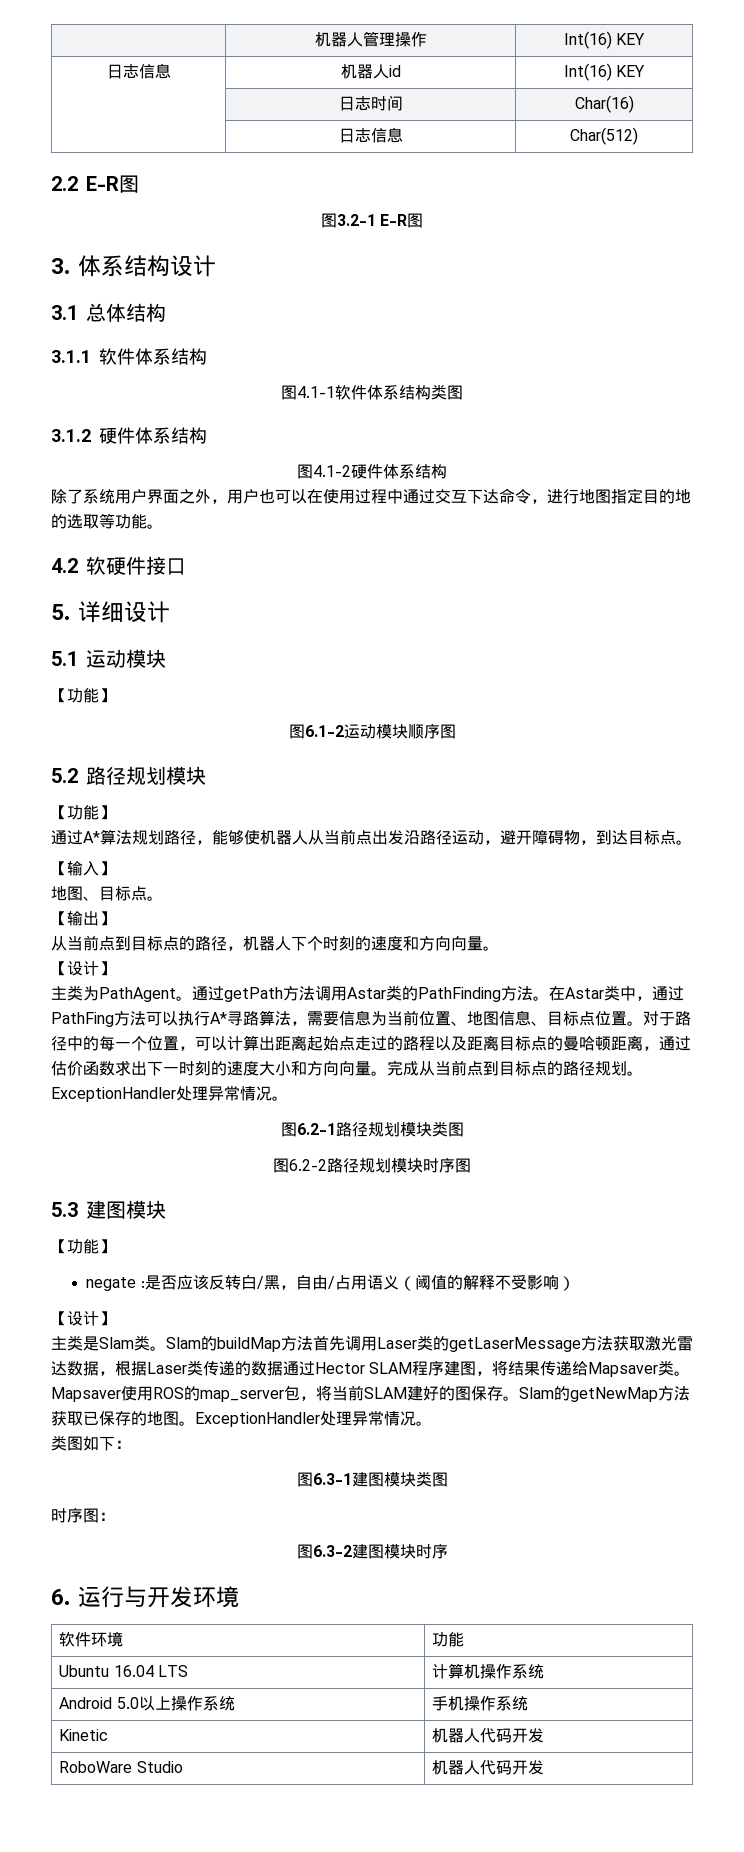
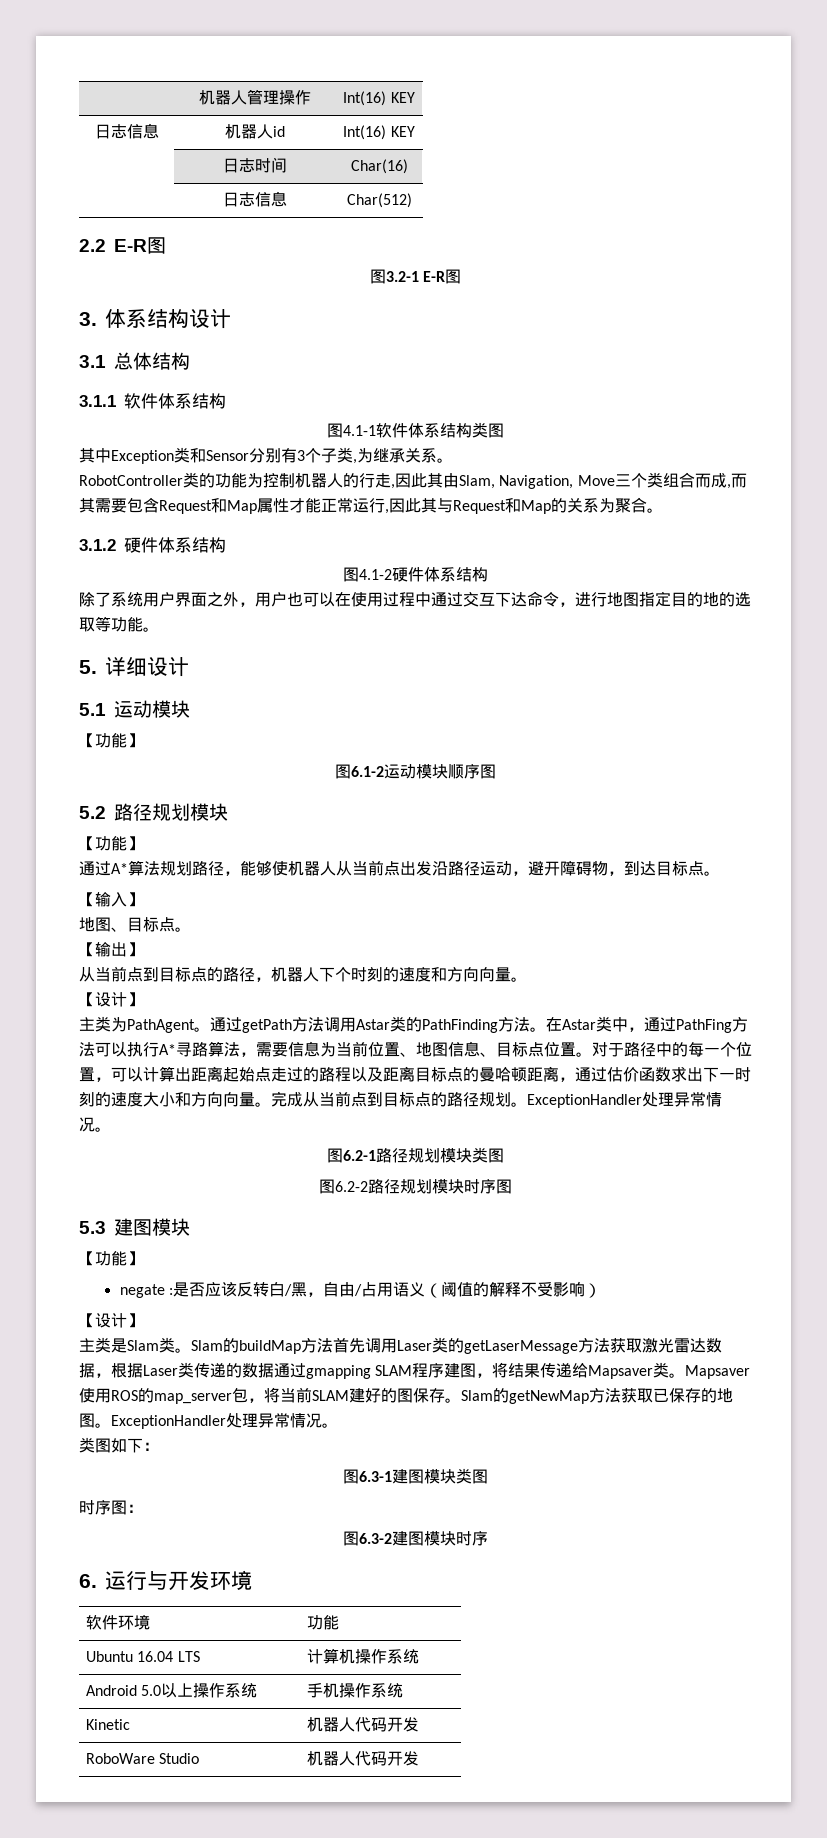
+ 其中Exception类和Sensor分别有3个子类,为继承关系。
+ RobotController类的功能为控制机器人的行走,因此其由Slam, Navigation, Move三个类组合而成,而其需要包含Request和Map属性才能正常运行,因此其与Request和Map的关系为聚合。
- 4.2软硬件接口
- Slam的buildMap方法首先调用Laser类的getLaserMessage方法获取激光雷达数据，根据Laser类传递的数据通过Hector SLAM程序建图，将结果传递给Mapsaver类。
+ Slam的buildMap方法首先调用Laser类的getLaserMessage方法获取激光雷达数据，根据Laser类传递的数据通过gmapping SLAM程序建图，将结果传递给Mapsaver类。

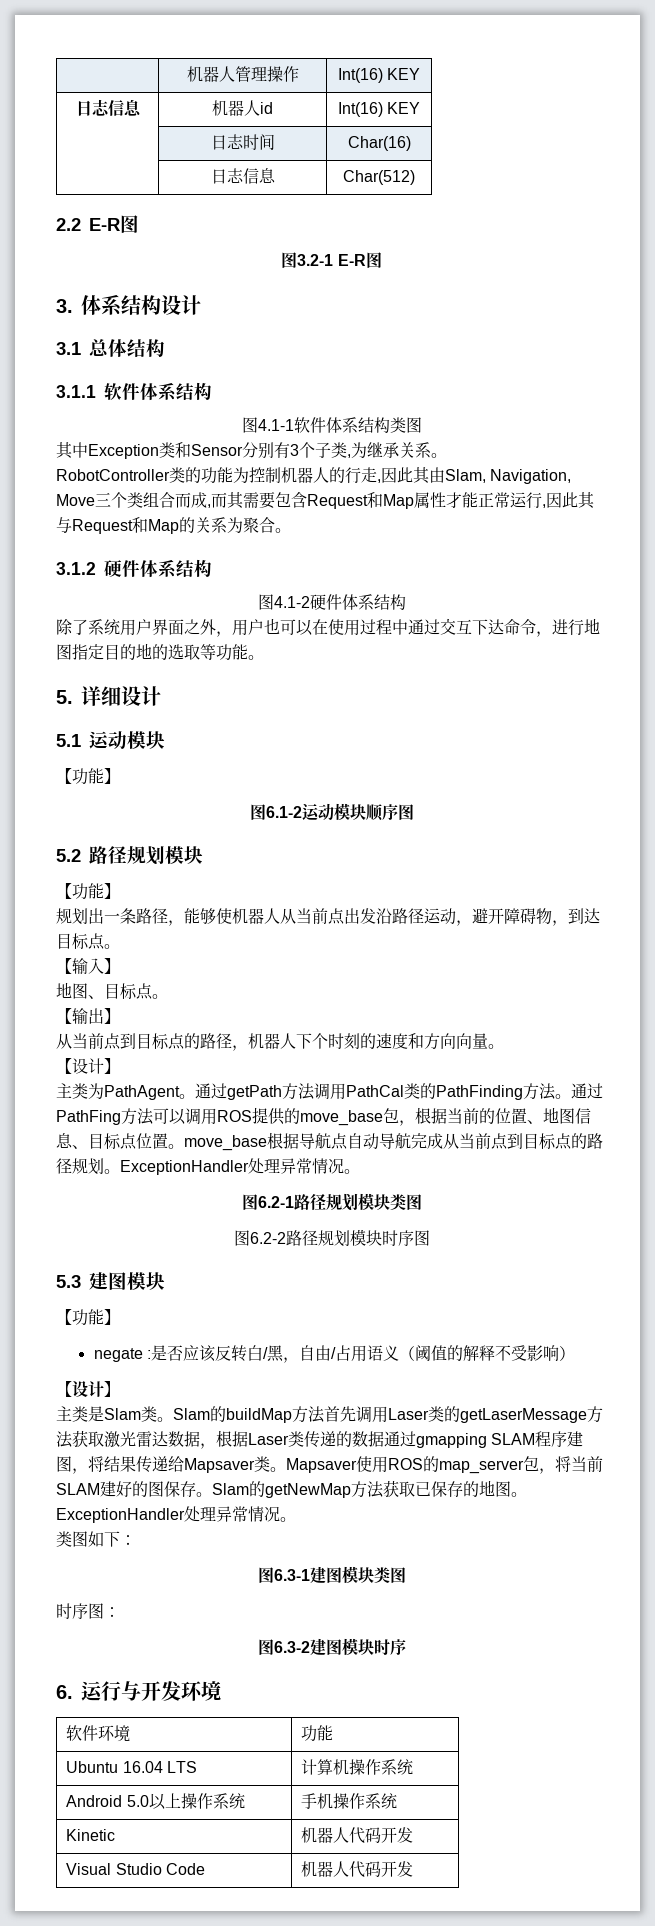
- 通过A*算法规划路径，能够使机器人从当前点出发沿路径运动，避开障碍物，到达目标点。
+ 规划出一条路径，能够使机器人从当前点出发沿路径运动，避开障碍物，到达目标点。
- 通过getPath方法调用Astar类的PathFinding方法。
+ 通过getPath方法调用PathCal类的PathFinding方法。
- 在Astar类中，通过PathFing方法可以执行A*寻路算法，需要信息为当前位置、地图信息、目标点位置。对于路径中的每一个位置，可以计算出距离起始点走过的路程以及距离目标点的曼哈顿距离，通过估价函数求出下一时刻的速度大小和方向向量。完成从当前点到目标点的路径规划。
+ 通过PathFing方法可以调用ROS提供的move_base包，根据当前的位置、地图信息、目标点位置。move_base根据导航点自动导航完成从当前点到目标点的路径规划。
- RoboWare Studio | 机器人代码开发
+ Visual Studio Code | 机器人代码开发

